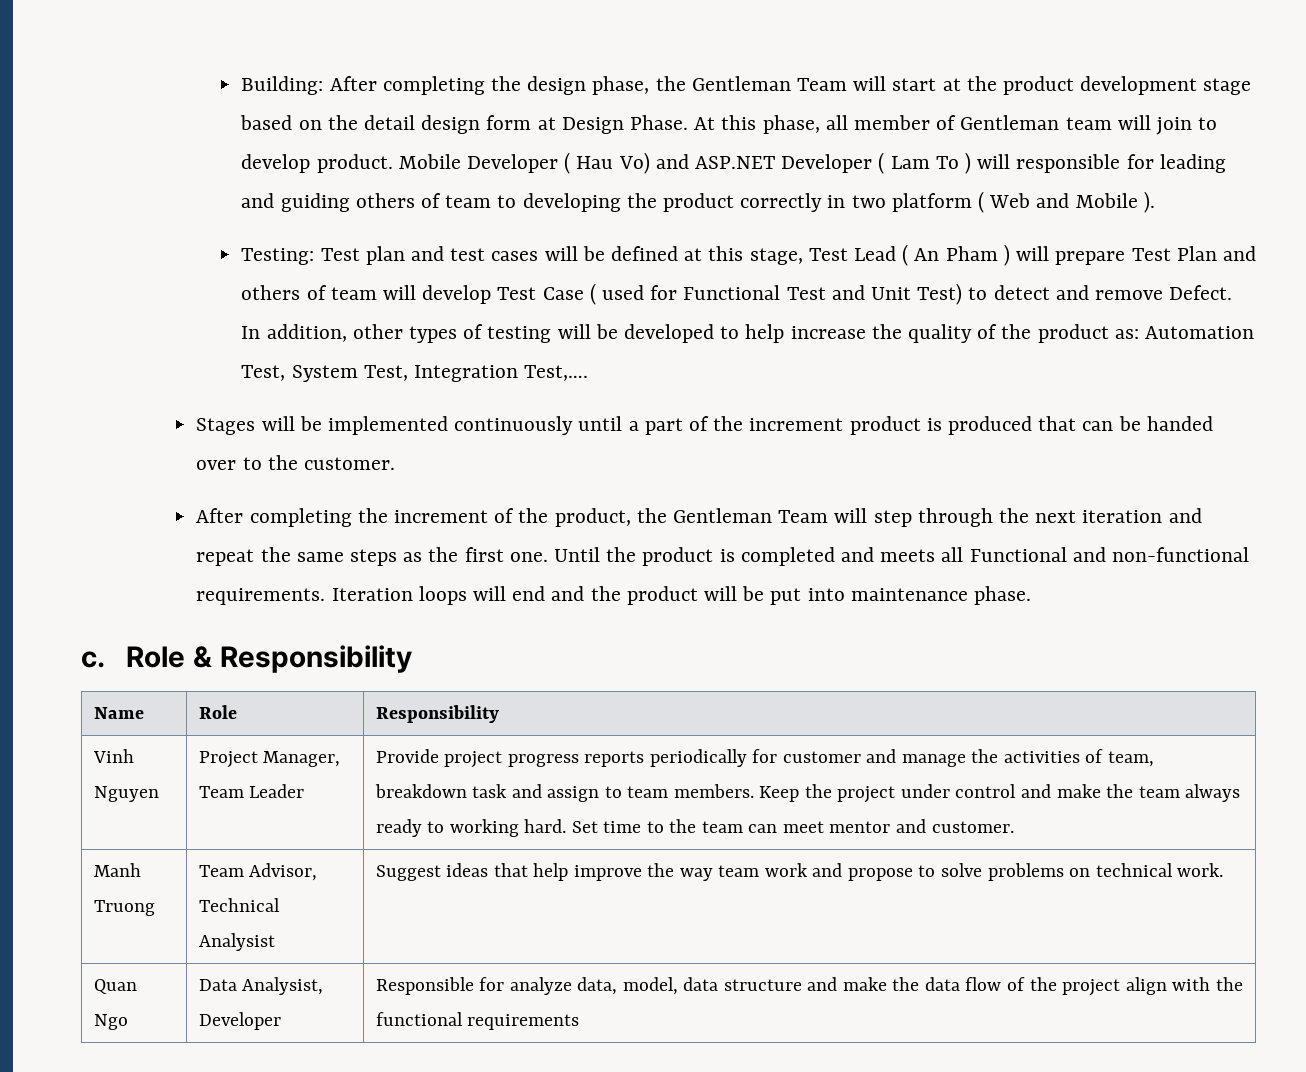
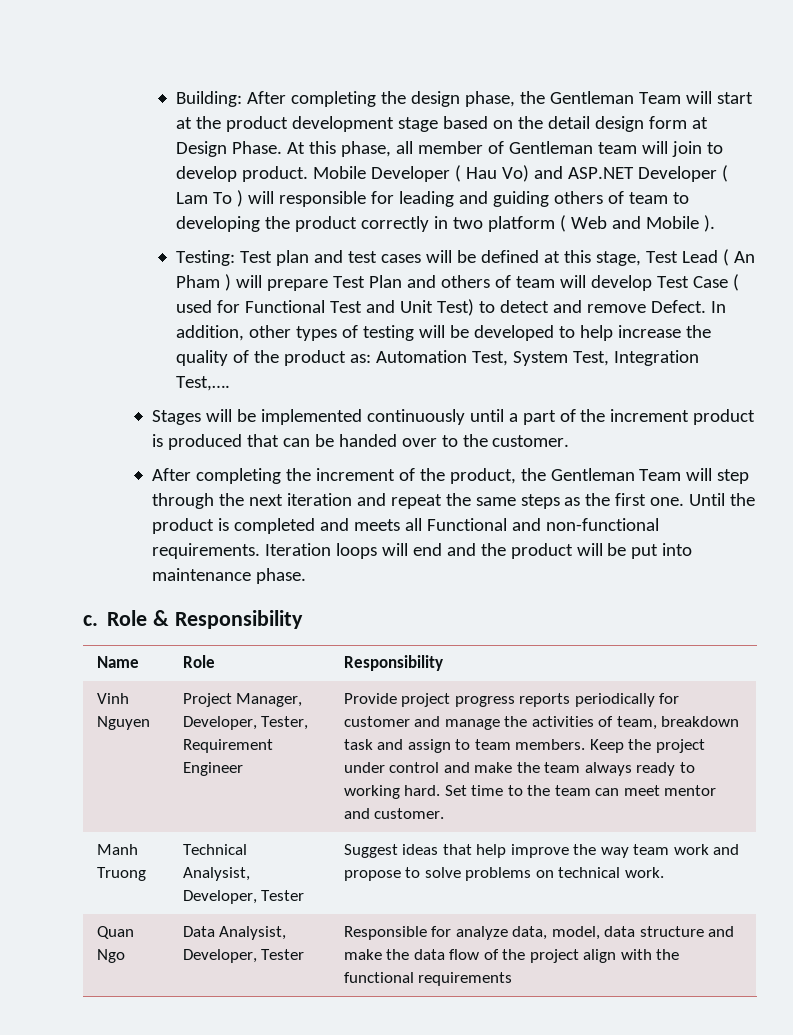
- Project Manager, Team Leader
+ Project Manager, Developer, Tester, Requirement Engineer
- Manh Truong | Team Advisor, Technical Analysist | Suggest ideas that help improve the way team work and propose to solve problems on technical work.
+ Manh Truong | Technical Analysist, Developer, Tester | Suggest ideas that help improve the way team work and propose to solve problems on technical work.
- Quan Ngo | Data Analysist, Developer | Responsible for analyze data, model, data structure and make the data flow of the project align with the functional requirements
+ Quan Ngo | Data Analysist, Developer, Tester | Responsible for analyze data, model, data structure and make the data flow of the project align with the functional requirements

